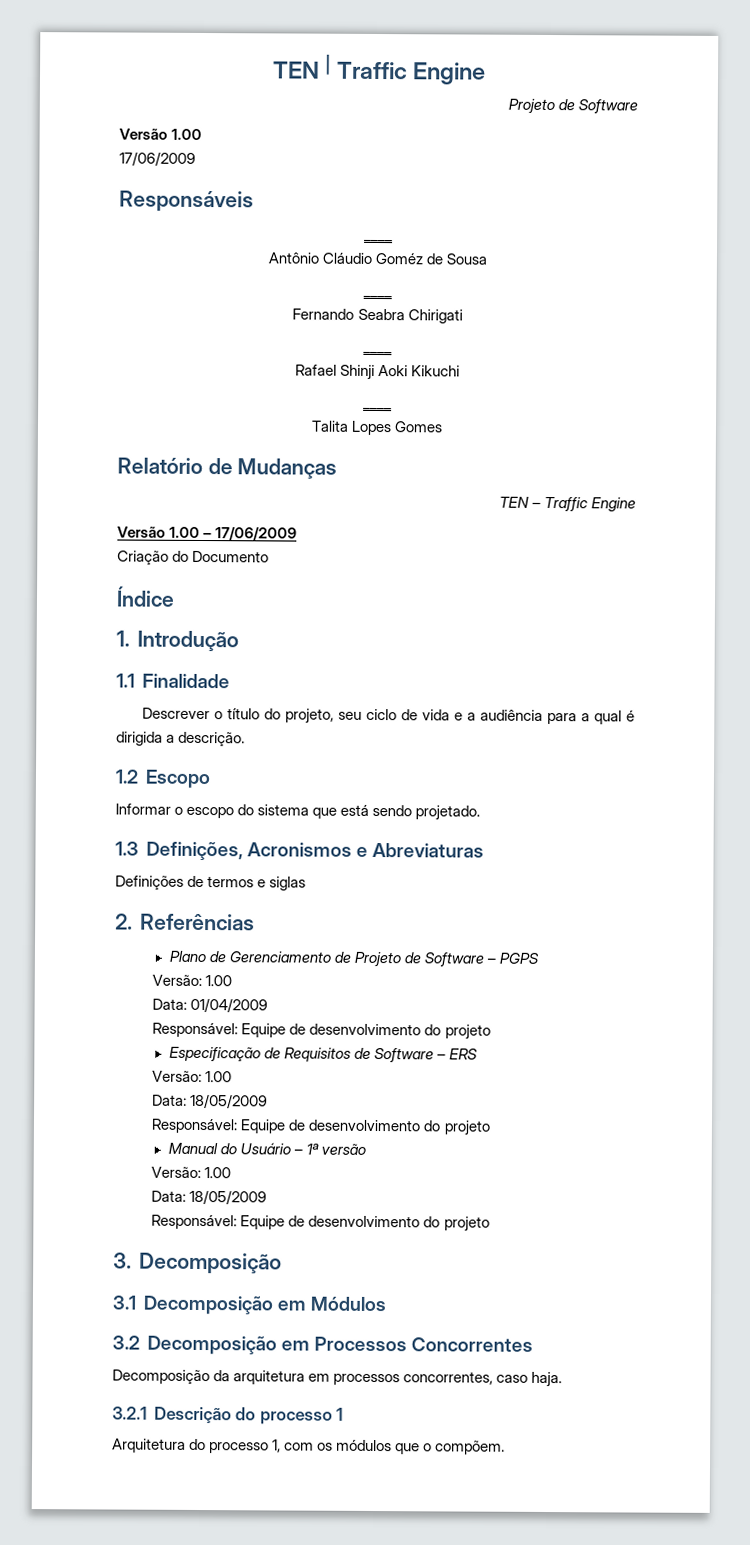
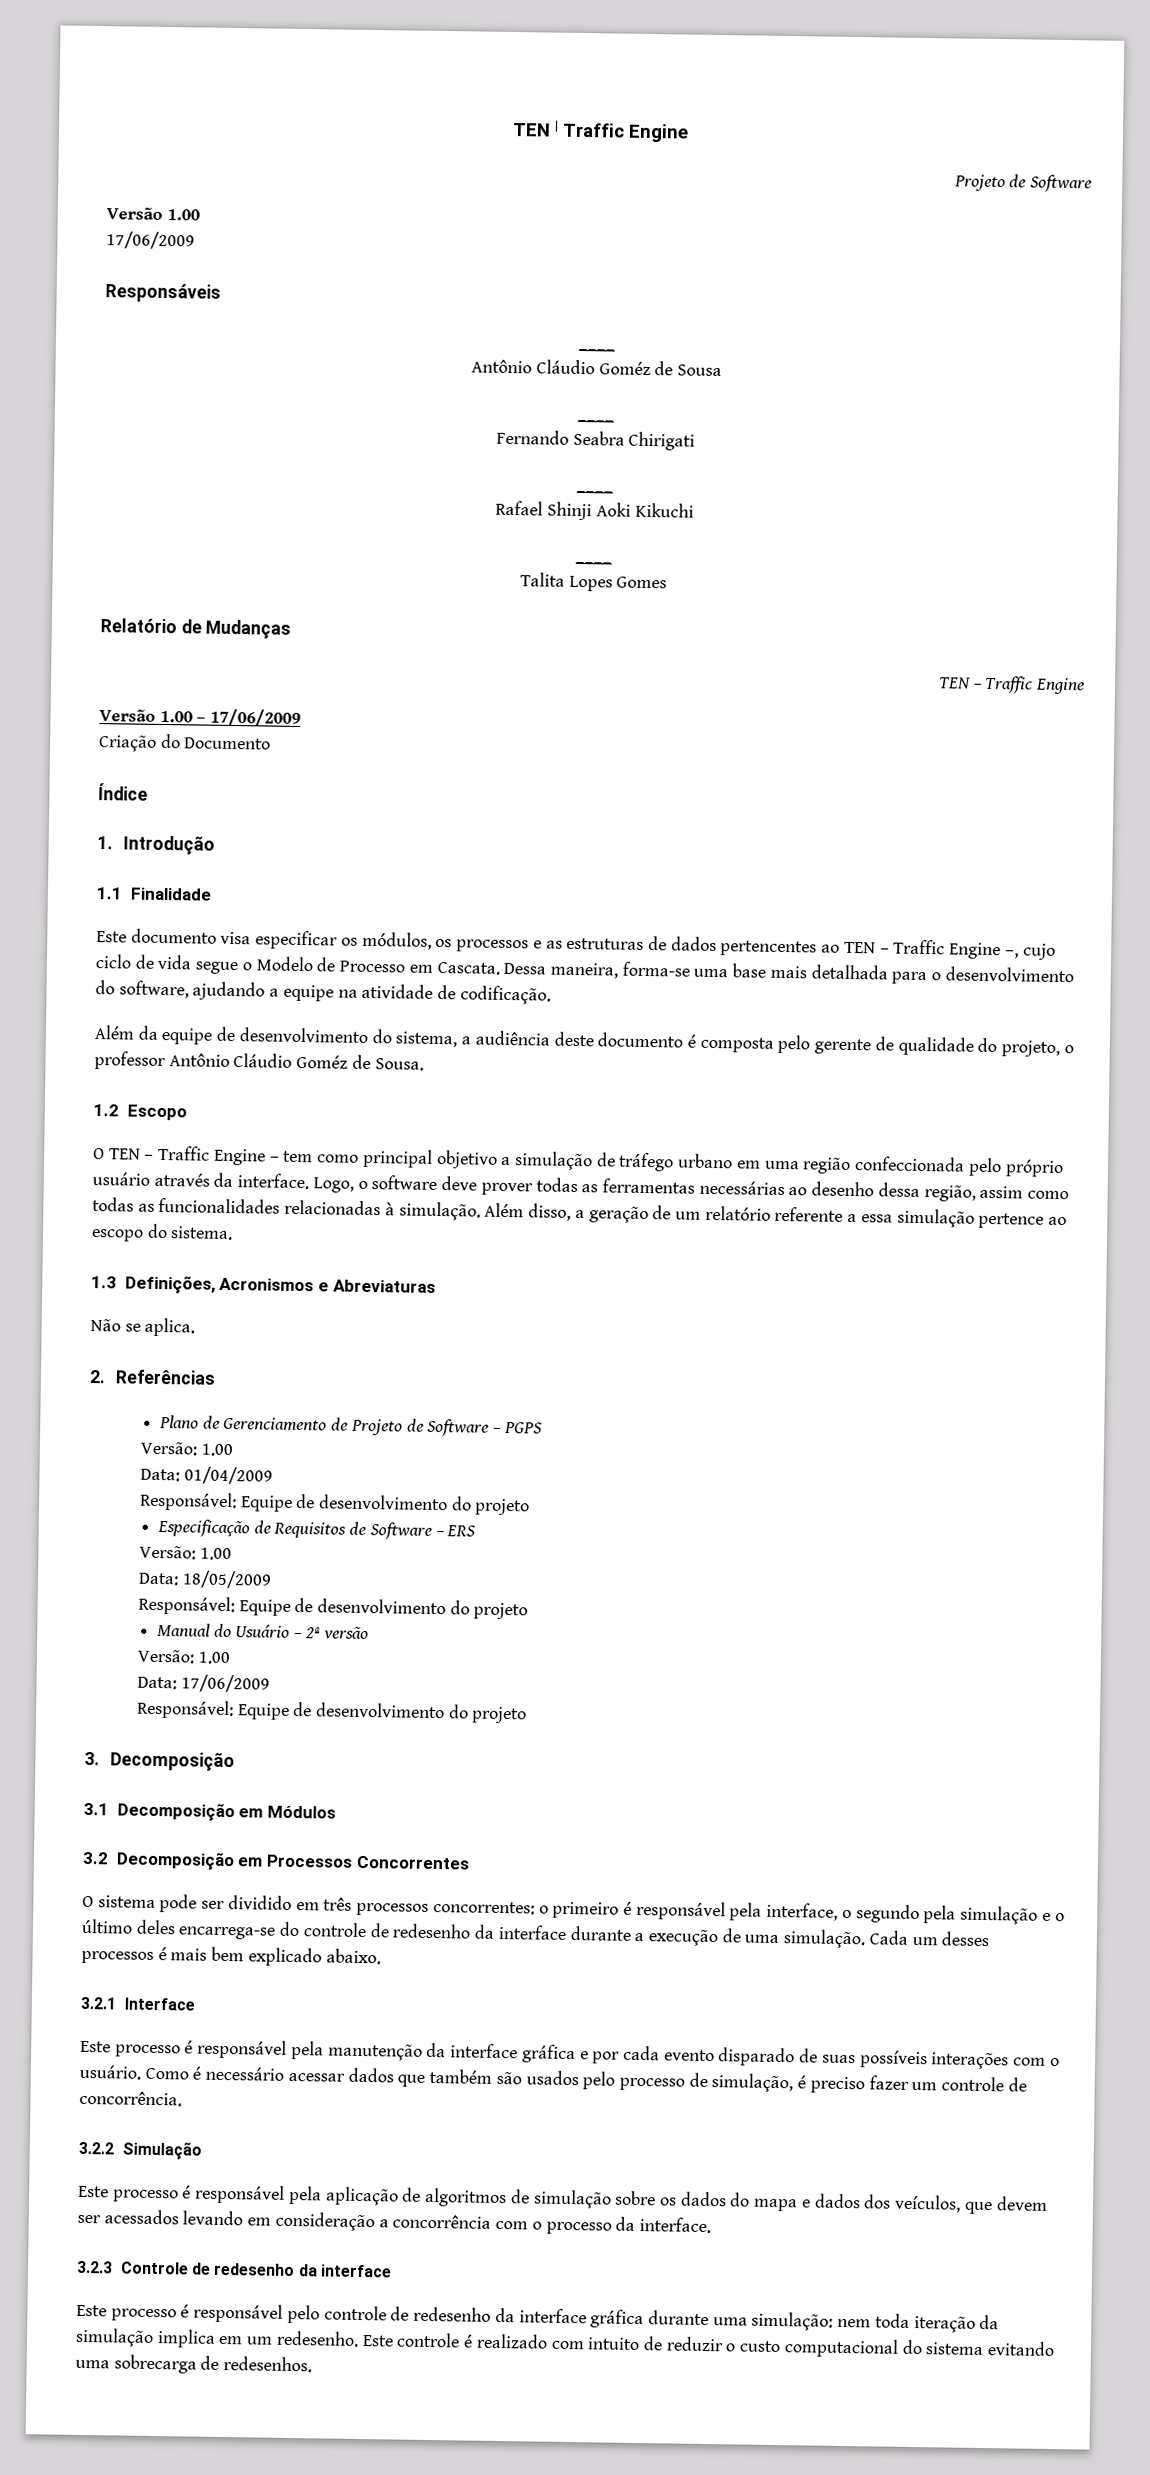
- Descrever o título do projeto, seu ciclo de vida e a audiência para a qual é dirigida a descrição.
+ Este documento visa especificar os módulos, os processos e as estruturas de dados pertencentes ao TEN – Traffic Engine –, cujo ciclo de vida segue o Modelo de Processo em Cascata. Dessa maneira, forma-se uma base mais detalhada para o desenvolvimento do software, ajudando a equipe na atividade de codificação.
+ Além da equipe de desenvolvimento do sistema, a audiência deste documento é composta pelo gerente de qualidade do projeto, o professor Antônio Cláudio Goméz de Sousa.
  1.2 Escopo
- Informar o escopo do sistema que está sendo projetado.
+ O TEN – Traffic Engine – tem como principal objetivo a simulação de tráfego urbano em uma região confeccionada pelo próprio usuário através da interface. Logo, o software deve prover todas as ferramentas necessárias ao desenho dessa região, assim como todas as funcionalidades relacionadas à simulação. Além disso, a geração de um relatório referente a essa simulação pertence ao escopo do sistema.
- Definições de termos e siglas
+ Não se aplica.
- Manual do Usuário – 1ª versão
+ Manual do Usuário – 2ª versão
  Versão: 1.00
- Data: 18/05/2009
+ Data: 17/06/2009
- Decomposição da arquitetura em processos concorrentes, caso haja.
- 3.2.1 Descrição do processo 1
- Arquitetura do processo 1, com os módulos que o compõem.
+ O sistema pode ser dividido em três processos concorrentes: o primeiro é responsável pela interface, o segundo pela simulação e o último deles encarrega-se do controle de redesenho da interface durante a execução de uma simulação. Cada um desses processos é mais bem explicado abaixo.
+ 3.2.1 Interface
+ Este processo é responsável pela manutenção da interface gráfica e por cada evento disparado de suas possíveis interações com o usuário. Como é necessário acessar dados que também são usados pelo processo de simulação, é preciso fazer um controle de concorrência.
+ 3.2.2 Simulação
+ Este processo é responsável pela aplicação de algoritmos de simulação sobre os dados do mapa e dados dos veículos, que devem ser acessados levando em consideração a concorrência com o processo da interface.
+ 3.2.3 Controle de redesenho da interface
+ Este processo é responsável pelo controle de redesenho da interface gráfica durante uma simulação: nem toda iteração da simulação implica em um redesenho. Este controle é realizado com intuito de reduzir o custo computacional do sistema evitando uma sobrecarga de redesenhos.

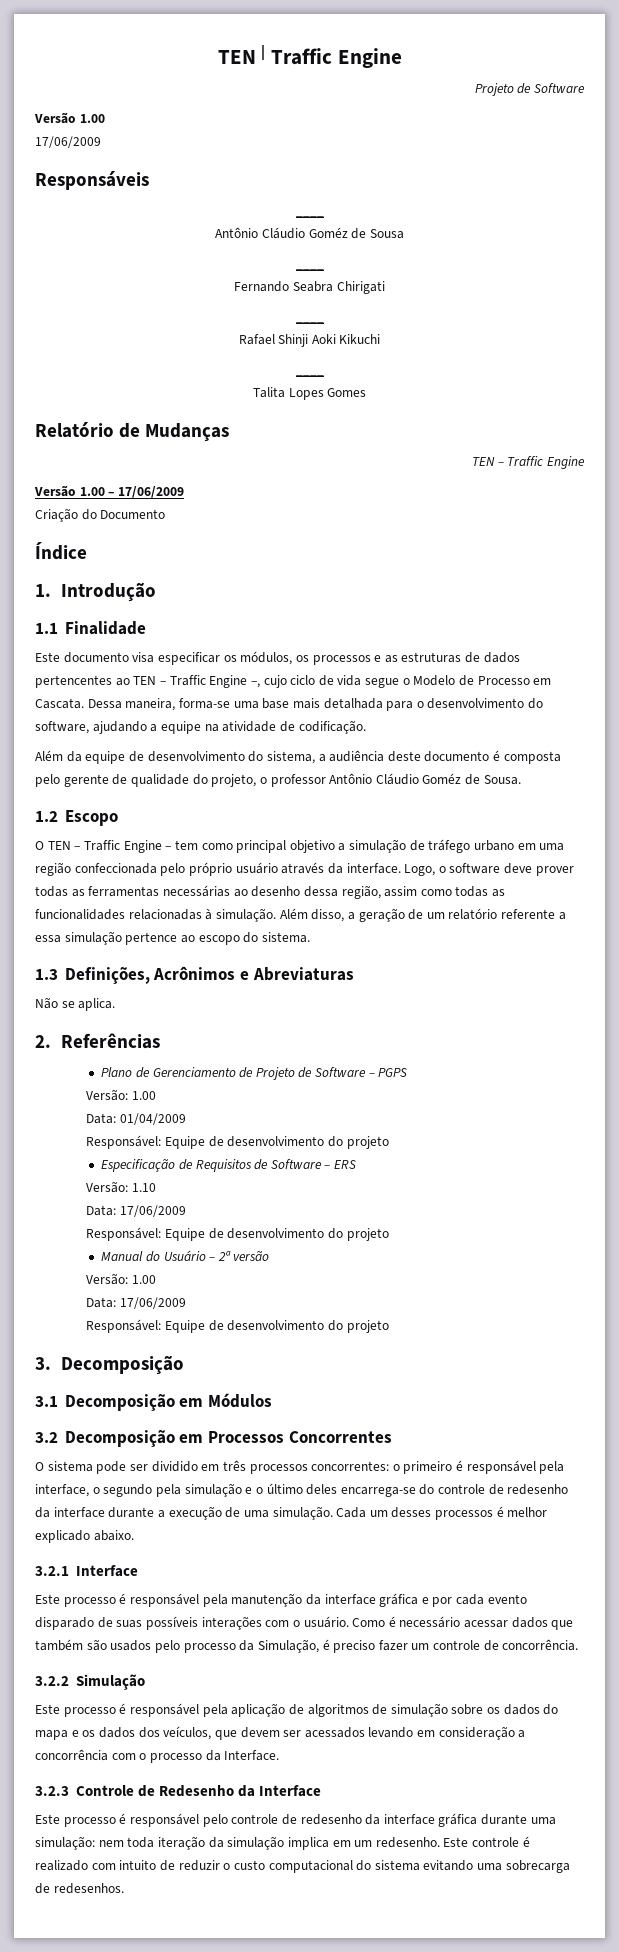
- 1.3 Definições, Acronismos e Abreviaturas
+ 1.3 Definições, Acrônimos e Abreviaturas
  Especificação de Requisitos de Software – ERS
- Versão: 1.00
- Data: 18/05/2009
+ Versão: 1.10
+ Data: 17/06/2009
- Cada um desses processos é mais bem explicado abaixo.
+ Cada um desses processos é melhor explicado abaixo.
- Como é necessário acessar dados que também são usados pelo processo de simulação, é preciso fazer um controle de concorrência.
+ Como é necessário acessar dados que também são usados pelo processo da Simulação, é preciso fazer um controle de concorrência.
- Este processo é responsável pela aplicação de algoritmos de simulação sobre os dados do mapa e dados dos veículos, que devem ser acessados levando em consideração a concorrência com o processo da interface.
+ Este processo é responsável pela aplicação de algoritmos de simulação sobre os dados do mapa e os dados dos veículos, que devem ser acessados levando em consideração a concorrência com o processo da Interface.
- 3.2.3 Controle de redesenho da interface
+ 3.2.3 Controle de Redesenho da Interface

